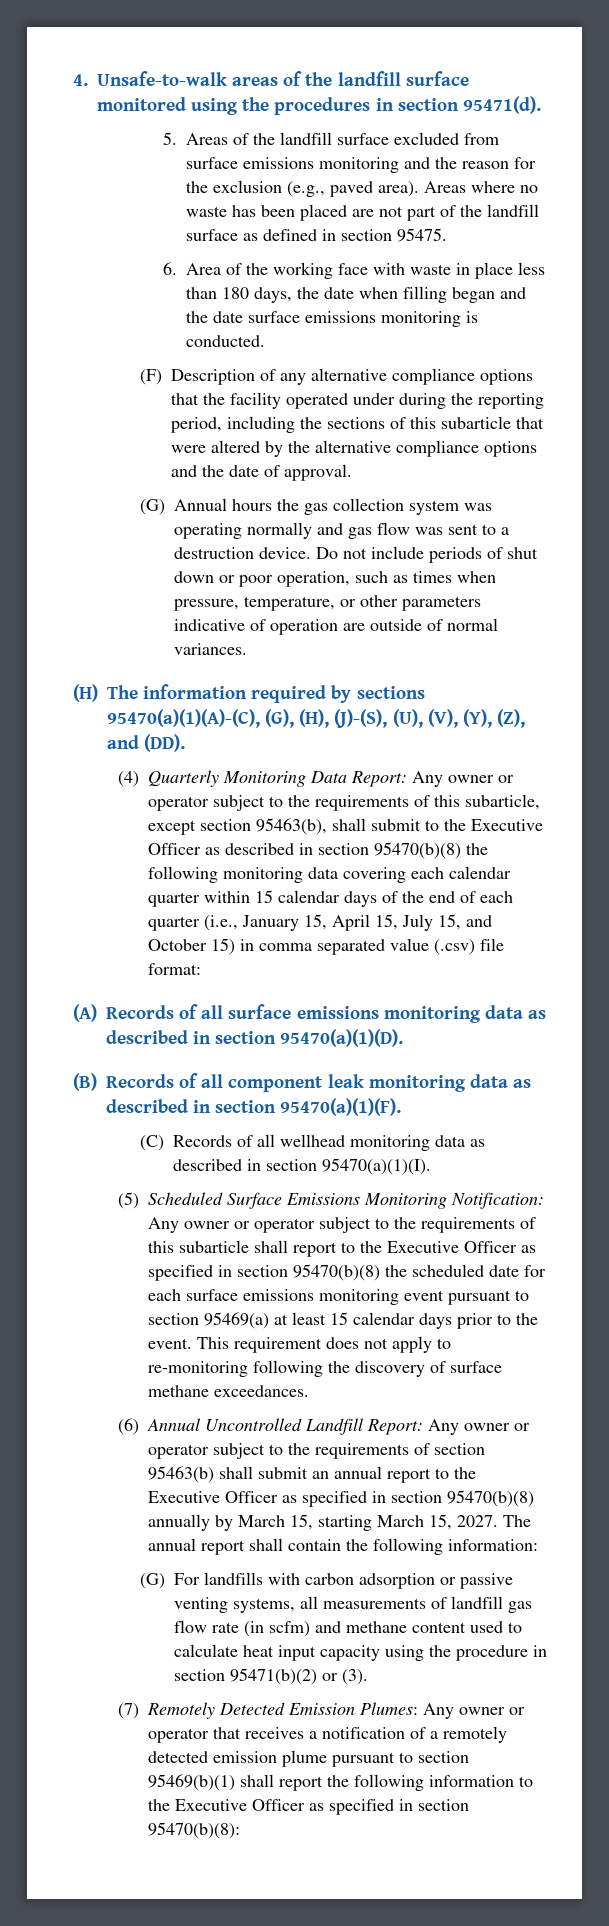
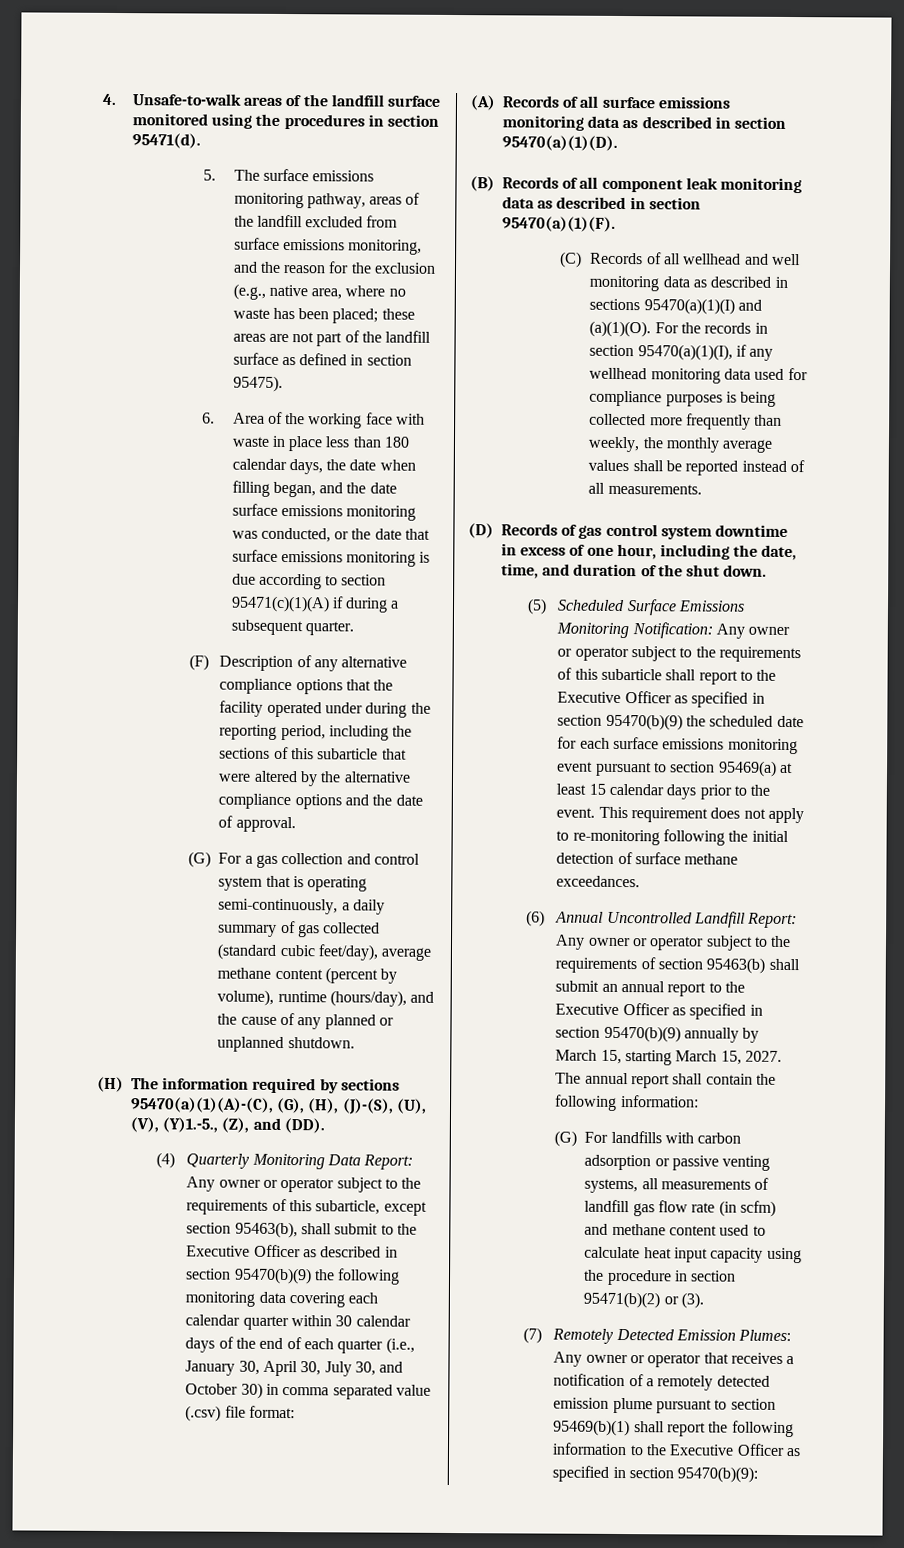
- 5. Areas of the landfill surface excluded from surface emissions monitoring and the reason for the exclusion (e.g., paved area). Areas where no waste has been placed are not part of the landfill surface as defined in section 95475.
+ 5. The surface emissions monitoring pathway, areas of the landfill excluded from surface emissions monitoring, and the reason for the exclusion (e.g., native area, where no waste has been placed; these areas are not part of the landfill surface as defined in section 95475).
- 6. Area of the working face with waste in place less than 180 days, the date when filling began and the date surface emissions monitoring is conducted.
+ 6. Area of the working face with waste in place less than 180 calendar days, the date when filling began, and the date surface emissions monitoring was conducted, or the date that surface emissions monitoring is due according to section 95471(c)(1)(A) if during a subsequent quarter.
- (G) Annual hours the gas collection system was operating normally and gas flow was sent to a destruction device. Do not include periods of shut down or poor operation, such as times when pressure, temperature, or other parameters indicative of operation are outside of normal variances.
+ (G) For a gas collection and control system that is operating semi-continuously, a daily summary of gas collected (standard cubic feet/day), average methane content (percent by volume), runtime (hours/day), and the cause of any planned or unplanned shutdown.
- (H) The information required by sections 95470(a)(1)(A)-(C), (G), (H), (J)-(S), (U), (V), (Y), (Z), and (DD).
+ (H) The information required by sections 95470(a)(1)(A)-(C), (G), (H), (J)-(S), (U), (V), (Y)1.-5., (Z), and (DD).
- (4) Quarterly Monitoring Data Report: Any owner or operator subject to the requirements of this subarticle, except section 95463(b), shall submit to the Executive Officer as described in section 95470(b)(8) the following monitoring data covering each calendar quarter within 15 calendar days of the end of each quarter (i.e., January 15, April 15, July 15, and October 15) in comma separated value (.csv) file format:
+ (4) Quarterly Monitoring Data Report: Any owner or operator subject to the requirements of this subarticle, except section 95463(b), shall submit to the Executive Officer as described in section 95470(b)(9) the following monitoring data covering each calendar quarter within 30 calendar days of the end of each quarter (i.e., January 30, April 30, July 30, and October 30) in comma separated value (.csv) file format:
- (C) Records of all wellhead monitoring data as described in section 95470(a)(1)(I).
+ (C) Records of all wellhead and well monitoring data as described in sections 95470(a)(1)(I) and (a)(1)(O). For the records in section 95470(a)(1)(I), if any wellhead monitoring data used for compliance purposes is being collected more frequently than weekly, the monthly average values shall be reported instead of all measurements.
+ (D) Records of gas control system downtime in excess of one hour, including the date, time, and duration of the shut down.
- (5) Scheduled Surface Emissions Monitoring Notification: Any owner or operator subject to the requirements of this subarticle shall report to the Executive Officer as specified in section 95470(b)(8) the scheduled date for each surface emissions monitoring event pursuant to section 95469(a) at least 15 calendar days prior to the event.
+ (5) Scheduled Surface Emissions Monitoring Notification: Any owner or operator subject to the requirements of this subarticle shall report to the Executive Officer as specified in section 95470(b)(9) the scheduled date for each surface emissions monitoring event pursuant to section 95469(a) at least 15 calendar days prior to the event.
- This requirement does not apply to re-monitoring following the discovery of surface methane exceedances.
+ This requirement does not apply to re-monitoring following the initial detection of surface methane exceedances.
- (6) Annual Uncontrolled Landfill Report: Any owner or operator subject to the requirements of section 95463(b) shall submit an annual report to the Executive Officer as specified in section 95470(b)(8) annually by March 15, starting March 15, 2027.
+ (6) Annual Uncontrolled Landfill Report: Any owner or operator subject to the requirements of section 95463(b) shall submit an annual report to the Executive Officer as specified in section 95470(b)(9) annually by March 15, starting March 15, 2027.
- (7) Remotely Detected Emission Plumes: Any owner or operator that receives a notification of a remotely detected emission plume pursuant to section 95469(b)(1) shall report the following information to the Executive Officer as specified in section 95470(b)(8):
+ (7) Remotely Detected Emission Plumes: Any owner or operator that receives a notification of a remotely detected emission plume pursuant to section 95469(b)(1) shall report the following information to the Executive Officer as specified in section 95470(b)(9):

